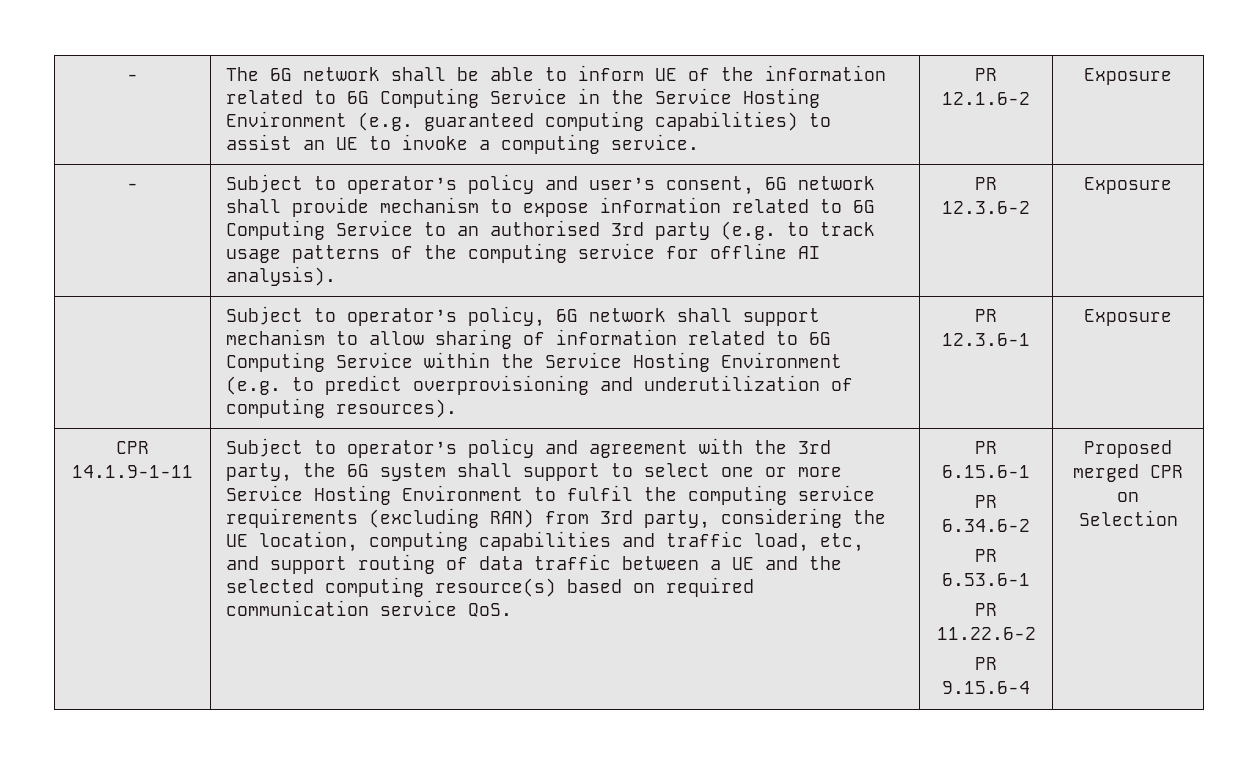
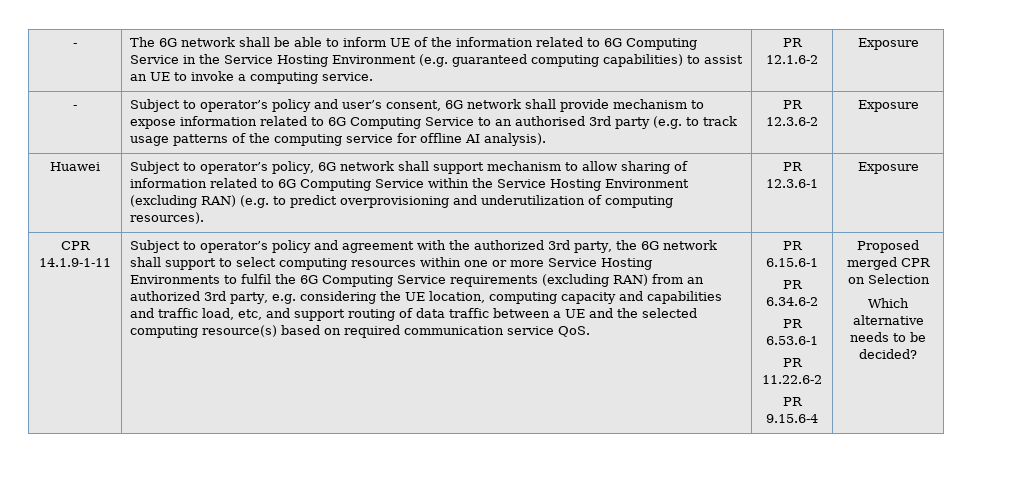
- | Subject to operator’s policy, 6G network shall support mechanism to allow sharing of information related to 6G Computing Service within the Service Hosting Environment (e.g. to predict overprovisioning and underutilization of computing resources). | PR 12.3.6-1 | Exposure
+ Huawei | Subject to operator’s policy, 6G network shall support mechanism to allow sharing of information related to 6G Computing Service within the Service Hosting Environment (excluding RAN) (e.g. to predict overprovisioning and underutilization of computing resources). | PR 12.3.6-1 | Exposure
- Subject to operator’s policy and agreement with the 3rd party, the 6G system shall support to select one or more Service Hosting Environment to fulfil the computing service requirements (excluding RAN) from 3rd party, considering the UE location, computing capabilities and traffic load, etc, and support routing of data traffic between a UE and the selected computing resource(s) based on required communication service QoS.
+ Subject to operator’s policy and agreement with the authorized 3rd party, the 6G network shall support to select computing resources within one or more Service Hosting Environments to fulfil the 6G Computing Service requirements (excluding RAN) from an authorized 3rd party, e.g. considering the UE location, computing capacity and capabilities and traffic load, etc, and support routing of data traffic between a UE and the selected computing resource(s) based on required communication service QoS.
+ Which alternative needs to be decided?

